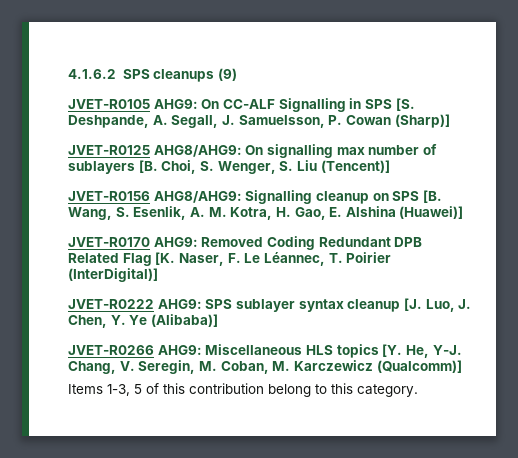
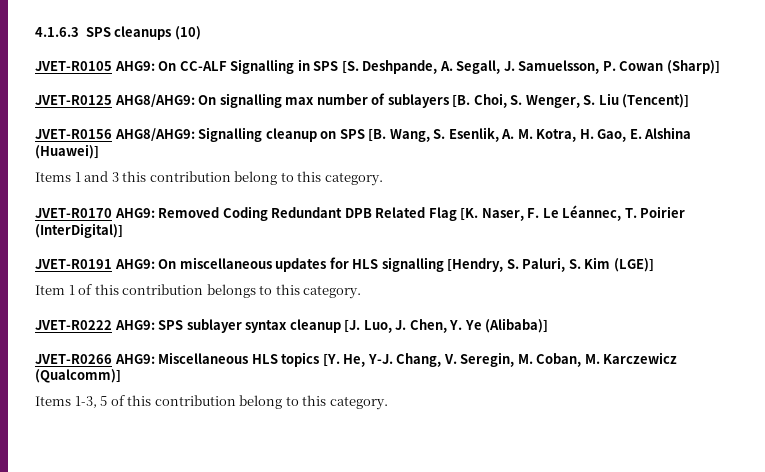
- 4.1.6.2 SPS cleanups (9)
+ 4.1.6.3 SPS cleanups (10)
+ Items 1 and 3 this contribution belong to this category.
+ JVET-R0191 AHG9: On miscellaneous updates for HLS signalling [Hendry, S. Paluri, S. Kim (LGE)]
+ Item 1 of this contribution belongs to this category.

